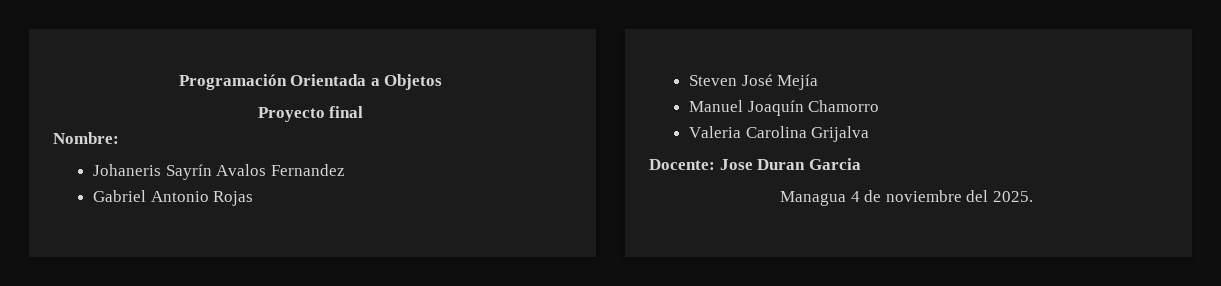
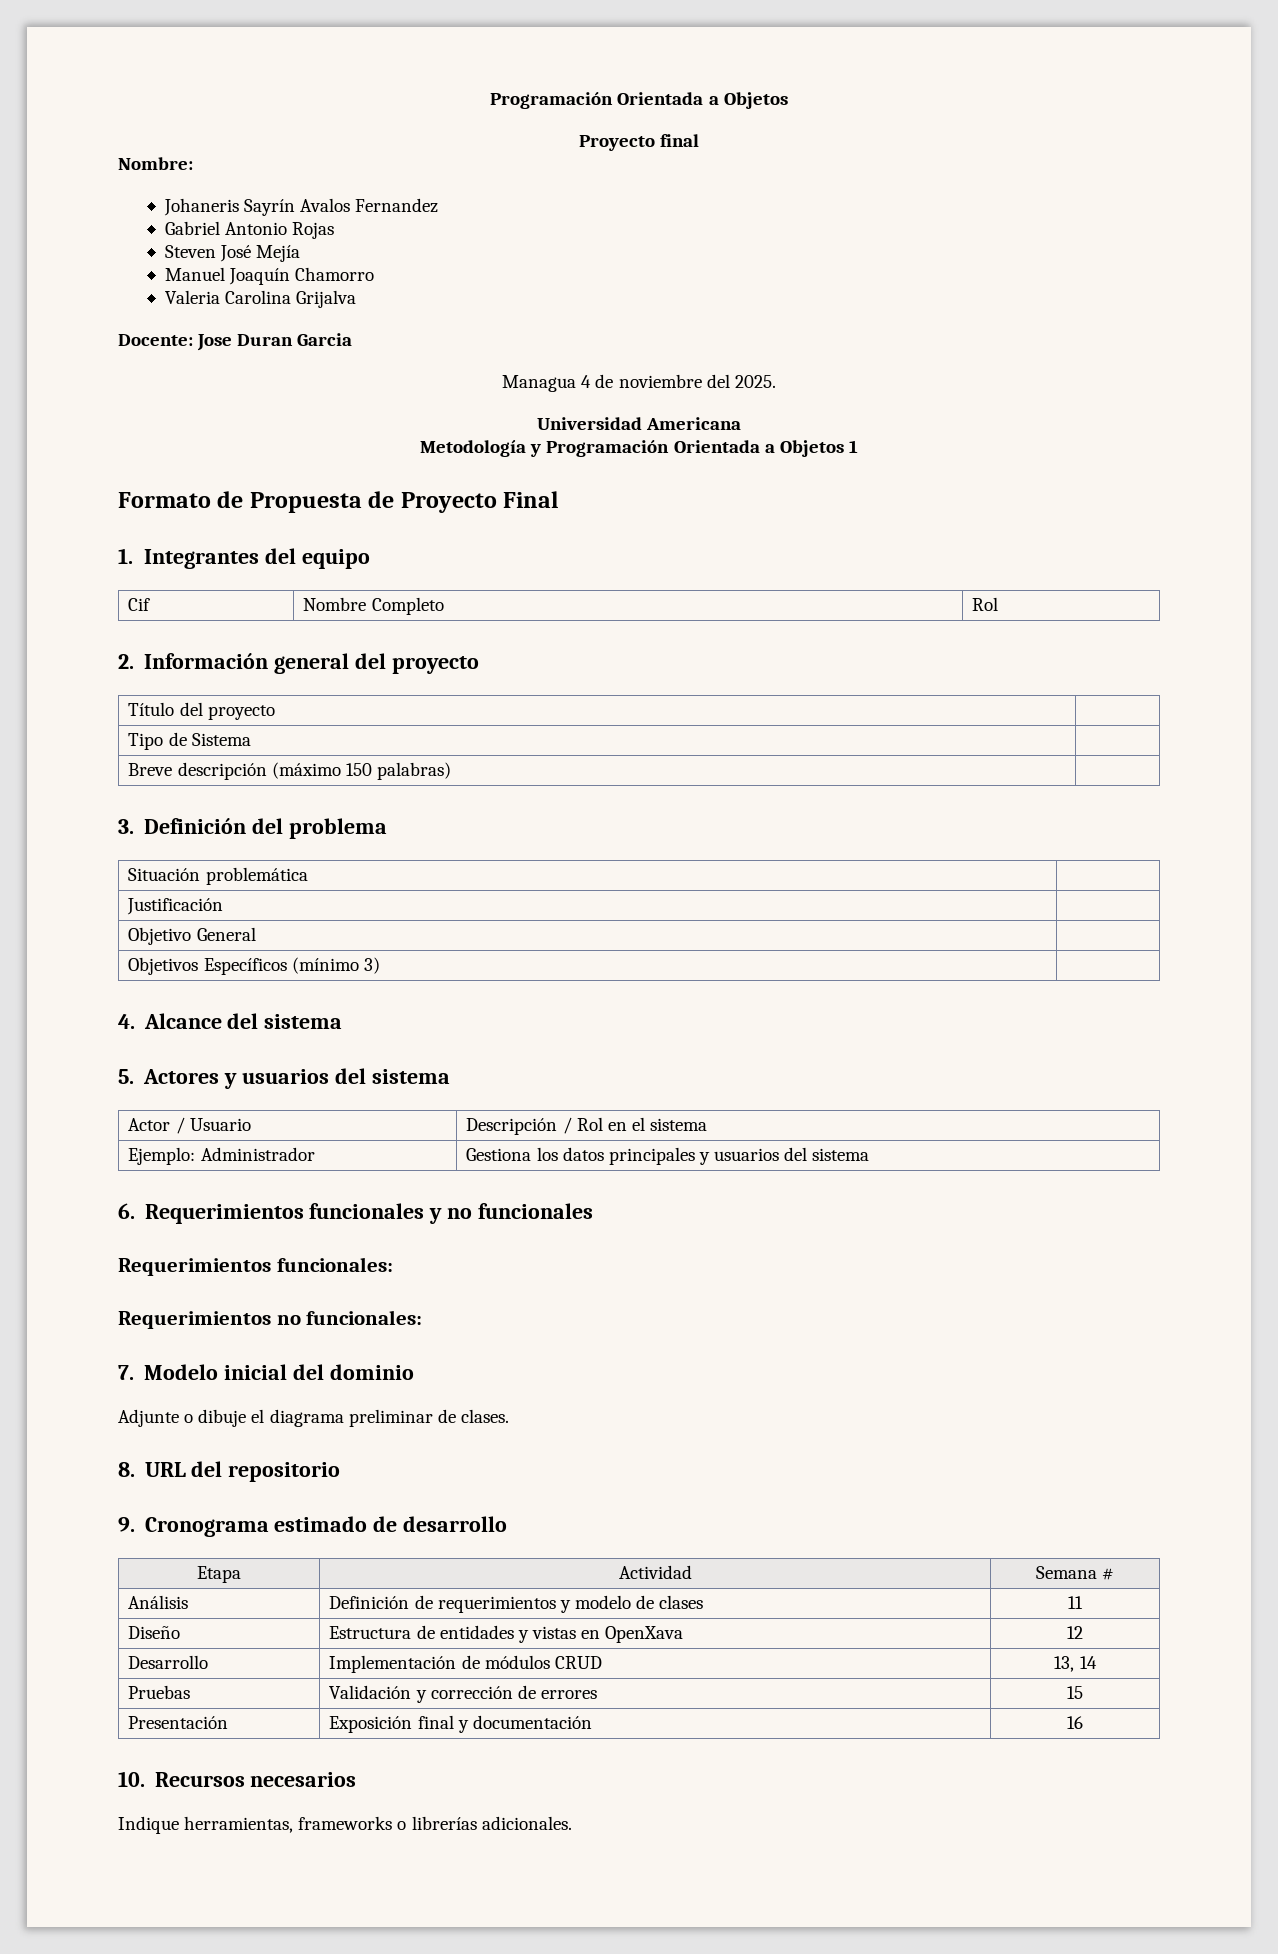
+ Universidad Americana
+ Metodología y Programación Orientada a Objetos 1
+ Formato de Propuesta de Proyecto Final
+ 1. Integrantes del equipo
+ Cif | Nombre Completo | Rol
+ 2. Información general del proyecto
+ Título del proyecto |
+ Tipo de Sistema |
+ Breve descripción (máximo 150 palabras) |
+ 3. Definición del problema
+ Situación problemática |
+ Justificación |
+ Objetivo General |
+ Objetivos Específicos (mínimo 3) |
+ 4. Alcance del sistema
+ 5. Actores y usuarios del sistema
+ Actor / Usuario | Descripción / Rol en el sistema
+ Ejemplo: Administrador | Gestiona los datos principales y usuarios del sistema
+ 6. Requerimientos funcionales y no funcionales
+ Requerimientos funcionales:
+ Requerimientos no funcionales:
+ 7. Modelo inicial del dominio
+ Adjunte o dibuje el diagrama preliminar de clases.
+ 8. URL del repositorio
+ 9. Cronograma estimado de desarrollo
+ Etapa | Actividad | Semana #
+ Análisis | Definición de requerimientos y modelo de clases | 11
+ Diseño | Estructura de entidades y vistas en OpenXava | 12
+ Desarrollo | Implementación de módulos CRUD | 13, 14
+ Pruebas | Validación y corrección de errores | 15
+ Presentación | Exposición final y documentación | 16
+ 10. Recursos necesarios
+ Indique herramientas, frameworks o librerías adicionales.

